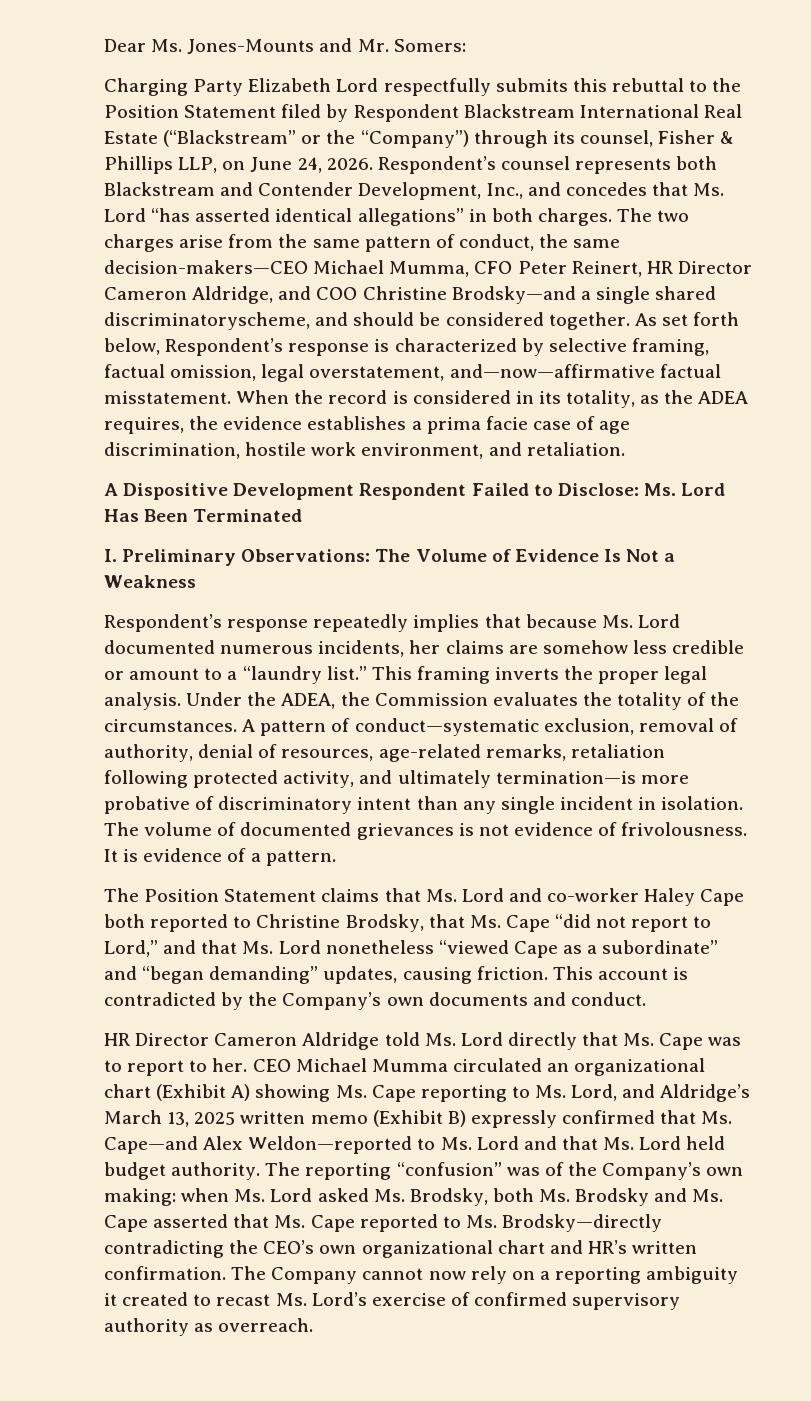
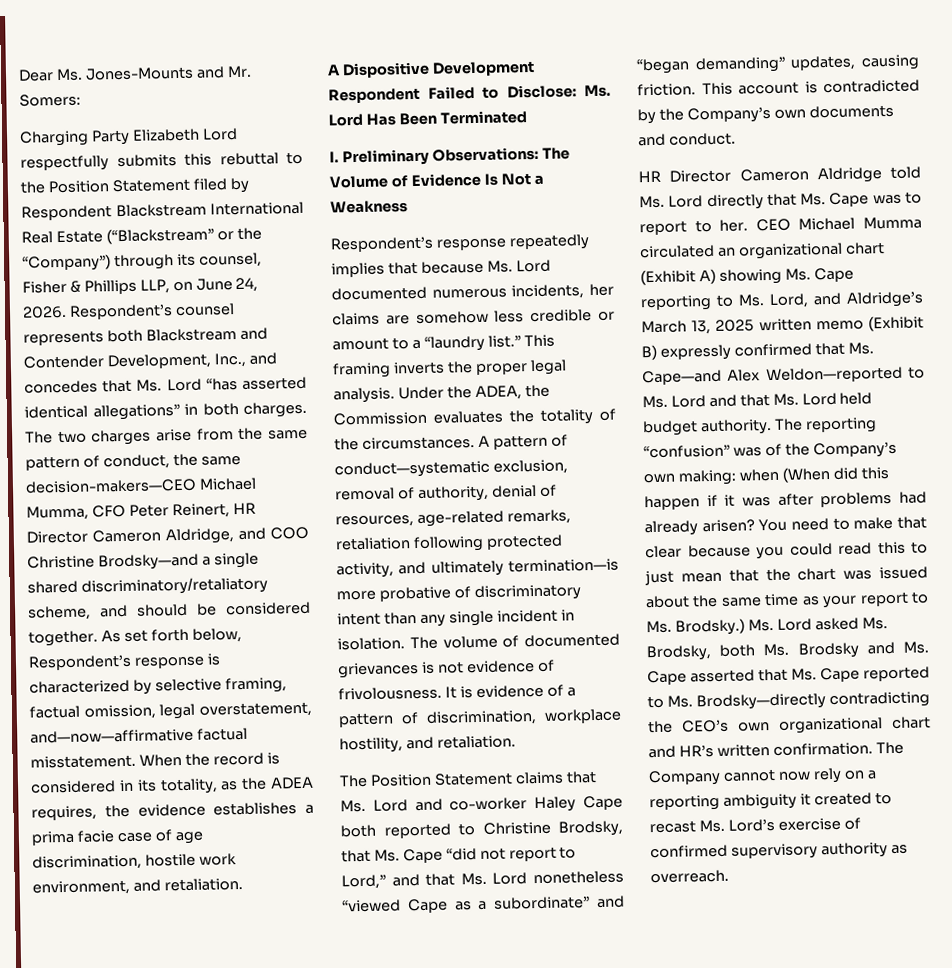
- The two charges arise from the same pattern of conduct, the same decision-makers—CEO Michael Mumma, CFO Peter Reinert, HR Director Cameron Aldridge, and COO Christine Brodsky—and a single shared discriminatoryscheme, and should be considered together.
+ The two charges arise from the same pattern of conduct, the same decision-makers—CEO Michael Mumma, CFO Peter Reinert, HR Director Cameron Aldridge, and COO Christine Brodsky—and a single shared discriminatory/retaliatory scheme, and should be considered together.
- It is evidence of a pattern.
+ It is evidence of a pattern of discrimination, workplace hostility, and retaliation.
- The reporting “confusion” was of the Company’s own making: when Ms. Lord asked Ms. Brodsky, both Ms. Brodsky and Ms. Cape asserted that Ms. Cape reported to Ms. Brodsky—directly contradicting the CEO’s own organizational chart and HR’s written confirmation.
+ The reporting “confusion” was of the Company’s own making: when (When did this happen if it was after problems had already arisen? You need to make that clear because you could read this to just mean that the chart was issued about the same time as your report to Ms. Brodsky.) Ms. Lord asked Ms. Brodsky, both Ms. Brodsky and Ms. Cape asserted that Ms. Cape reported to Ms. Brodsky—directly contradicting the CEO’s own organizational chart and HR’s written confirmation.

